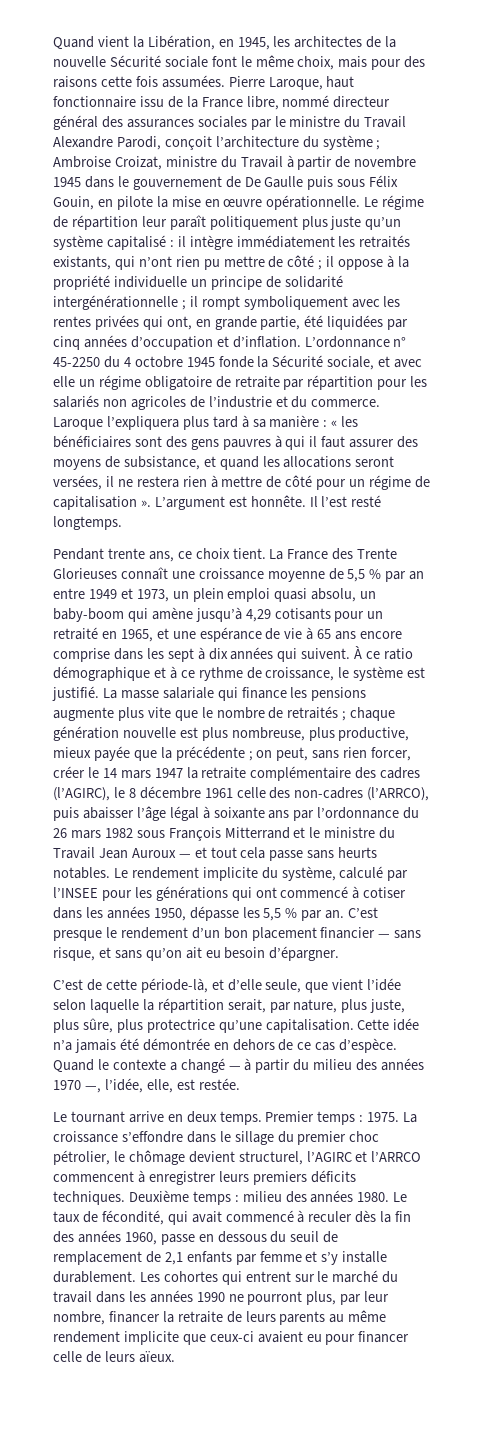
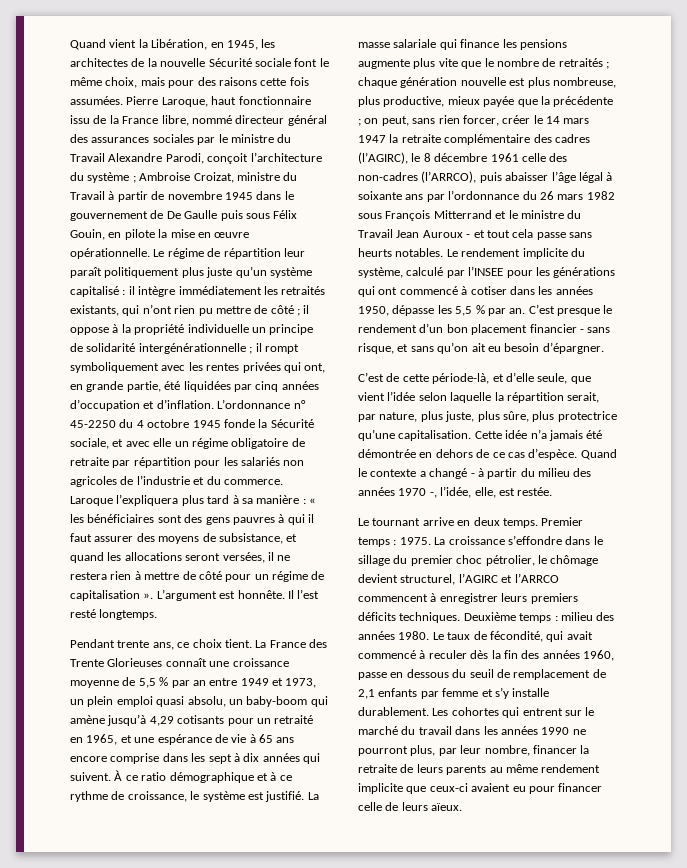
- on peut, sans rien forcer, créer le 14 mars 1947 la retraite complémentaire des cadres (l’AGIRC), le 8 décembre 1961 celle des non-cadres (l’ARRCO), puis abaisser l’âge légal à soixante ans par l’ordonnance du 26 mars 1982 sous François Mitterrand et le ministre du Travail Jean Auroux — et tout cela passe sans heurts notables.
+ on peut, sans rien forcer, créer le 14 mars 1947 la retraite complémentaire des cadres (l’AGIRC), le 8 décembre 1961 celle des non-cadres (l’ARRCO), puis abaisser l’âge légal à soixante ans par l’ordonnance du 26 mars 1982 sous François Mitterrand et le ministre du Travail Jean Auroux - et tout cela passe sans heurts notables.
- C’est presque le rendement d’un bon placement financier — sans risque, et sans qu’on ait eu besoin d’épargner.
+ C’est presque le rendement d’un bon placement financier - sans risque, et sans qu’on ait eu besoin d’épargner.
- Quand le contexte a changé — à partir du milieu des années 1970 —, l’idée, elle, est restée.
+ Quand le contexte a changé - à partir du milieu des années 1970 -, l’idée, elle, est restée.

